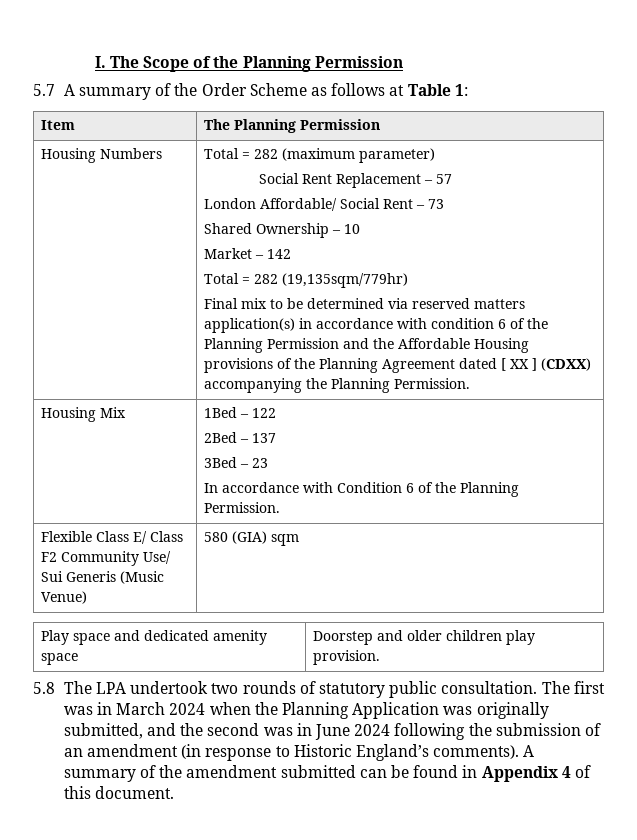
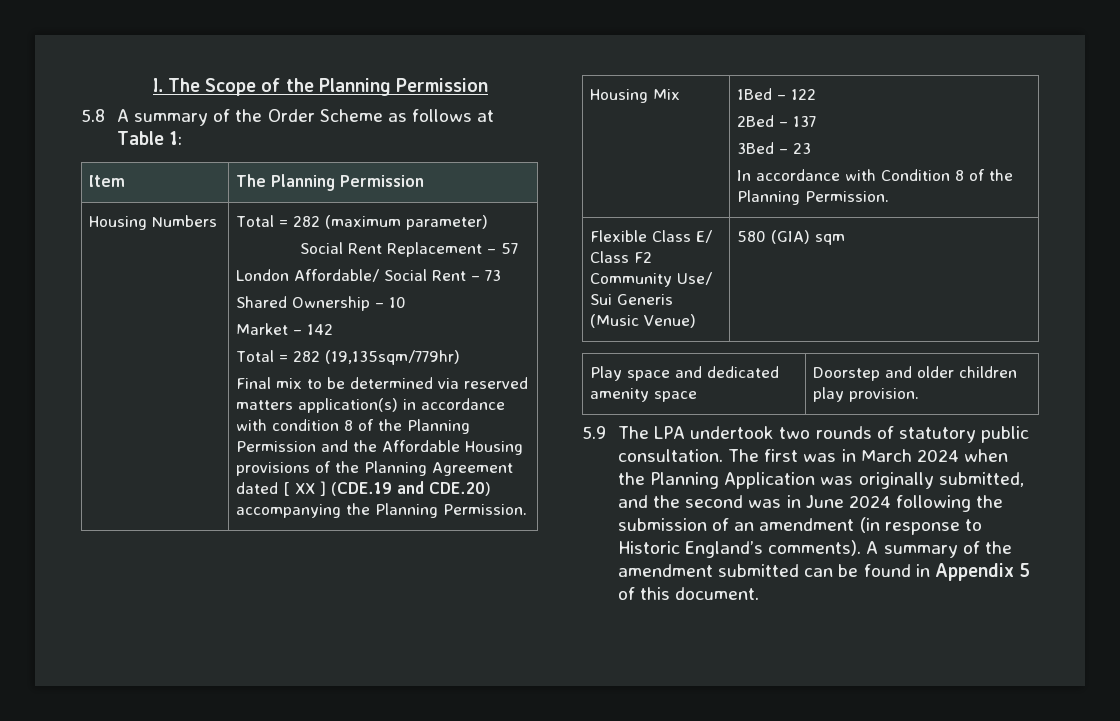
- 5.7 A summary of the Order Scheme as follows at Table 1:
+ 5.8 A summary of the Order Scheme as follows at Table 1:
- Final mix to be determined via reserved matters application(s) in accordance with condition 6 of the Planning Permission and the Affordable Housing provisions of the Planning Agreement dated [ XX ] (CDXX) accompanying the Planning Permission.
+ Final mix to be determined via reserved matters application(s) in accordance with condition 8 of the Planning Permission and the Affordable Housing provisions of the Planning Agreement dated [ XX ] (CDE.19 and CDE.20) accompanying the Planning Permission.
  Housing Mix | 1Bed – 122
  2Bed – 137
  3Bed – 23
- In accordance with Condition 6 of the Planning Permission.
+ In accordance with Condition 8 of the Planning Permission.
- 5.8 The LPA undertook two rounds of statutory public consultation.
+ 5.9 The LPA undertook two rounds of statutory public consultation.
- A summary of the amendment submitted can be found in Appendix 4 of this document.
+ A summary of the amendment submitted can be found in Appendix 5 of this document.

